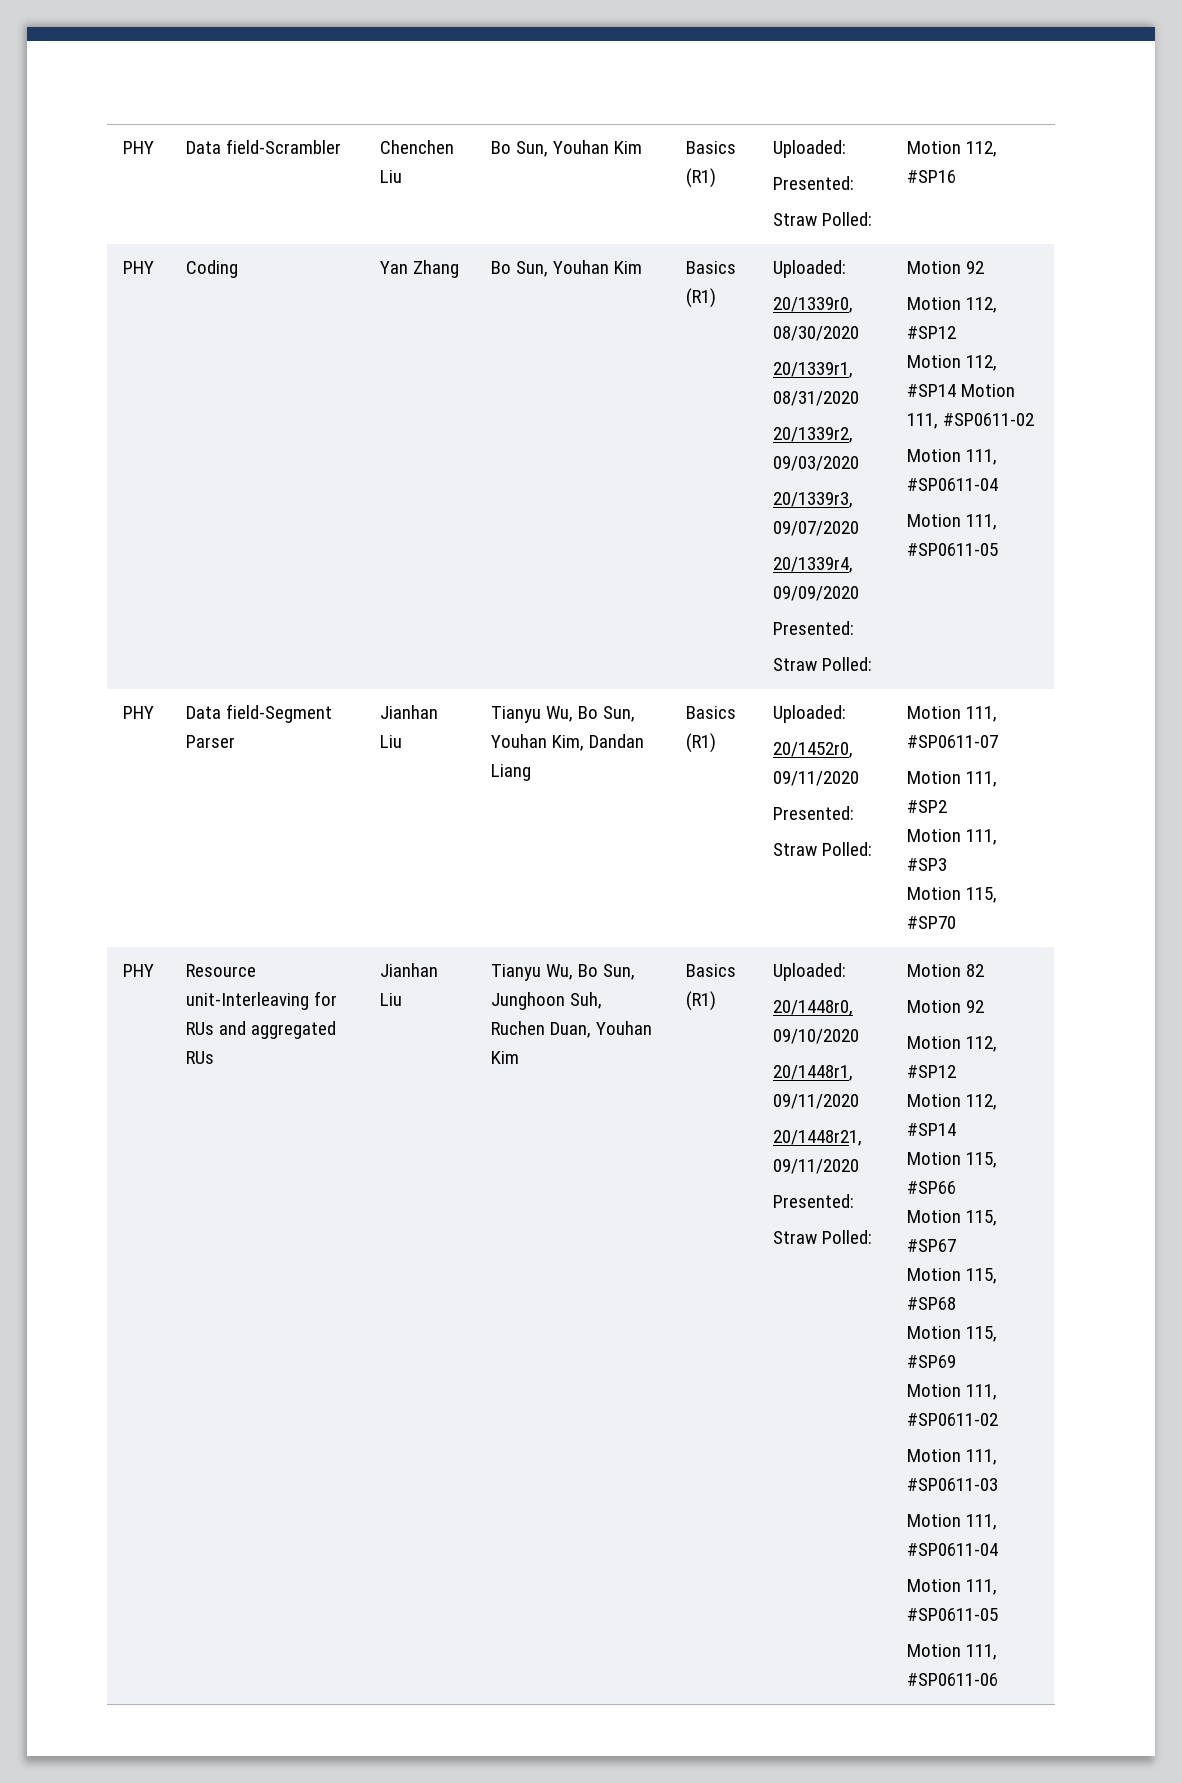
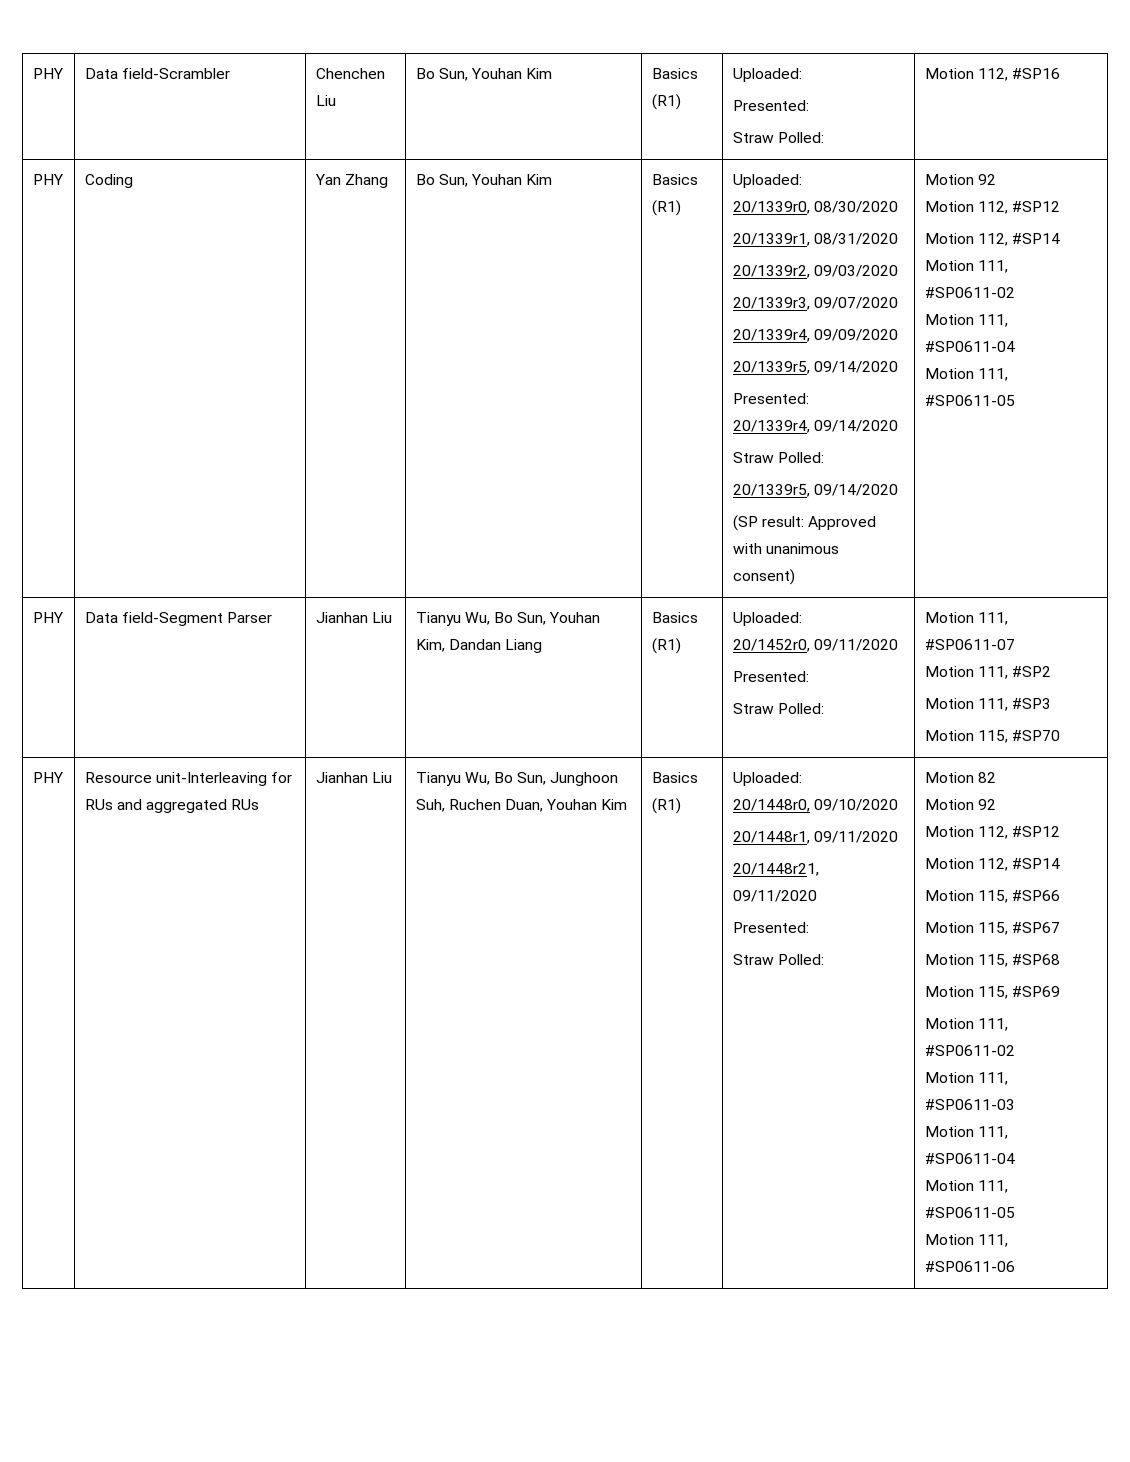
  20/1339r4, 09/09/2020
+ 20/1339r5, 09/14/2020
  Presented:
+ 20/1339r4, 09/14/2020
  Straw Polled:
+ 20/1339r5, 09/14/2020
+ (SP result: Approved with unanimous consent)

